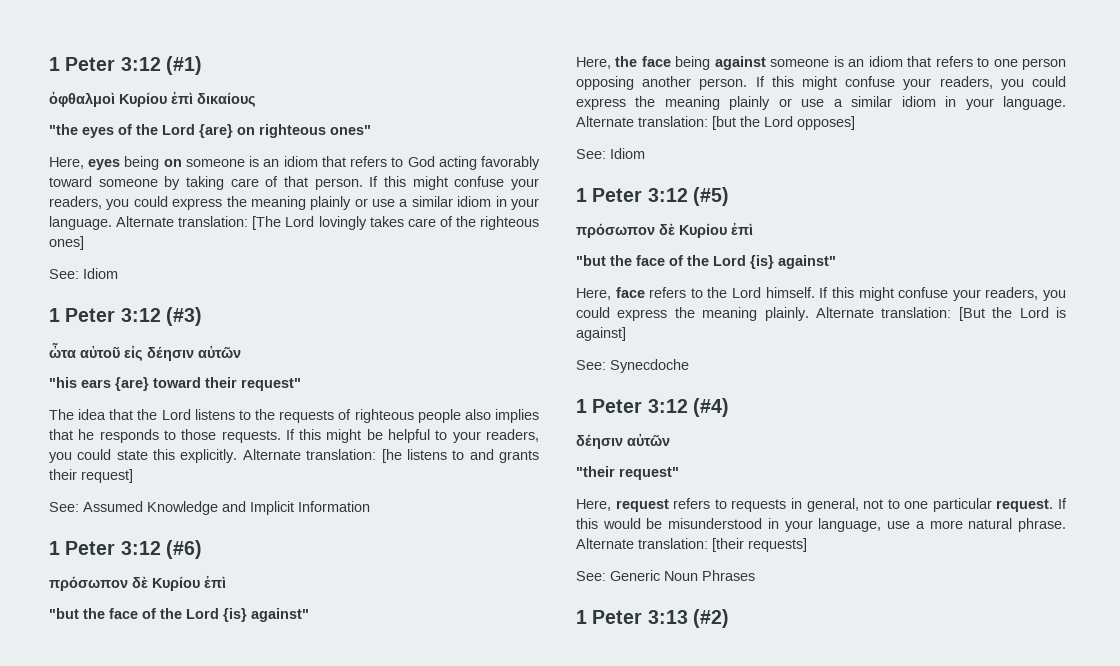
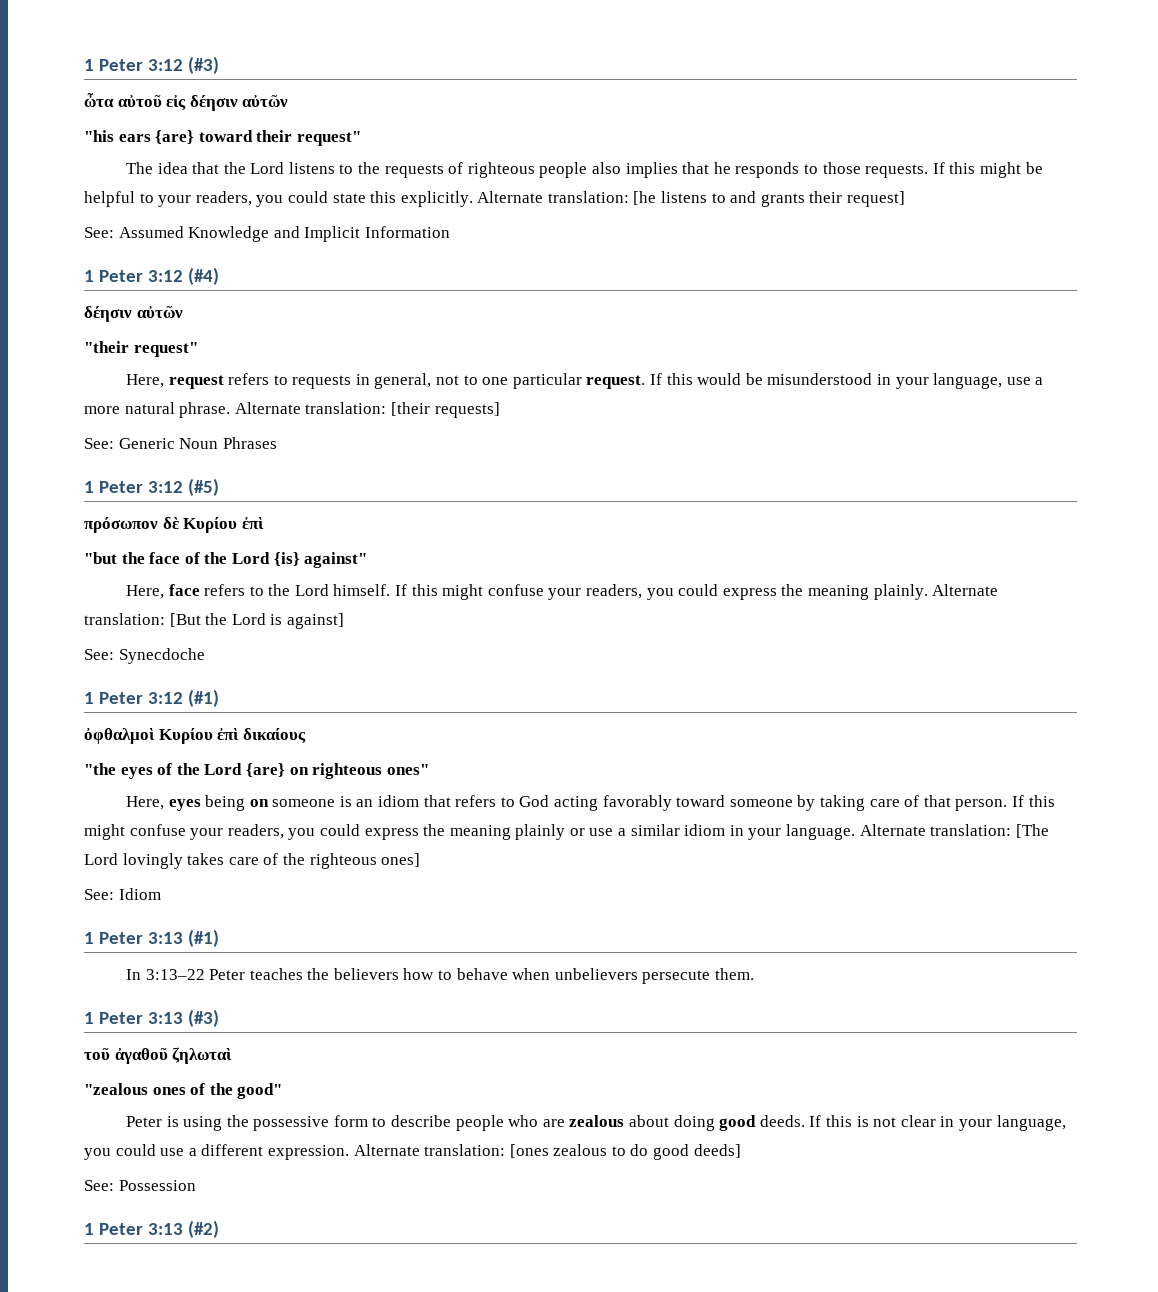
+ 1 Peter 3:12 (#3)
+ ὦτα αὐτοῦ εἰς δέησιν αὐτῶν
+ "his ears {are} toward their request"
+ The idea that the Lord listens to the requests of righteous people also implies that he responds to those requests. If this might be helpful to your readers, you could state this explicitly. Alternate translation: [he listens to and grants their request]
+ See: Assumed Knowledge and Implicit Information
+ 1 Peter 3:12 (#4)
+ δέησιν αὐτῶν
+ "their request"
+ Here, request refers to requests in general, not to one particular request. If this would be misunderstood in your language, use a more natural phrase. Alternate translation: [their requests]
+ See: Generic Noun Phrases
+ 1 Peter 3:12 (#5)
+ πρόσωπον δὲ Κυρίου ἐπὶ
+ "but the face of the Lord {is} against"
+ Here, face refers to the Lord himself. If this might confuse your readers, you could express the meaning plainly. Alternate translation: [But the Lord is against]
+ See: Synecdoche
- 1 Peter 3:12 (#3)
- ὦτα αὐτοῦ εἰς δέησιν αὐτῶν
- "his ears {are} toward their request"
- The idea that the Lord listens to the requests of righteous people also implies that he responds to those requests. If this might be helpful to your readers, you could state this explicitly. Alternate translation: [he listens to and grants their request]
- See: Assumed Knowledge and Implicit Information
- 1 Peter 3:12 (#6)
- πρόσωπον δὲ Κυρίου ἐπὶ
- "but the face of the Lord {is} against"
- Here, the face being against someone is an idiom that refers to one person opposing another person. If this might confuse your readers, you could express the meaning plainly or use a similar idiom in your language. Alternate translation: [but the Lord opposes]
- See: Idiom
- 1 Peter 3:12 (#5)
- πρόσωπον δὲ Κυρίου ἐπὶ
- "but the face of the Lord {is} against"
- Here, face refers to the Lord himself. If this might confuse your readers, you could express the meaning plainly. Alternate translation: [But the Lord is against]
- See: Synecdoche
- 1 Peter 3:12 (#4)
- δέησιν αὐτῶν
- "their request"
- Here, request refers to requests in general, not to one particular request. If this would be misunderstood in your language, use a more natural phrase. Alternate translation: [their requests]
- See: Generic Noun Phrases
+ 1 Peter 3:13 (#1)
+ In 3:13–22 Peter teaches the believers how to behave when unbelievers persecute them.
+ 1 Peter 3:13 (#3)
+ τοῦ ἀγαθοῦ ζηλωταὶ
+ "zealous ones of the good"
+ Peter is using the possessive form to describe people who are zealous about doing good deeds. If this is not clear in your language, you could use a different expression. Alternate translation: [ones zealous to do good deeds]
+ See: Possession

